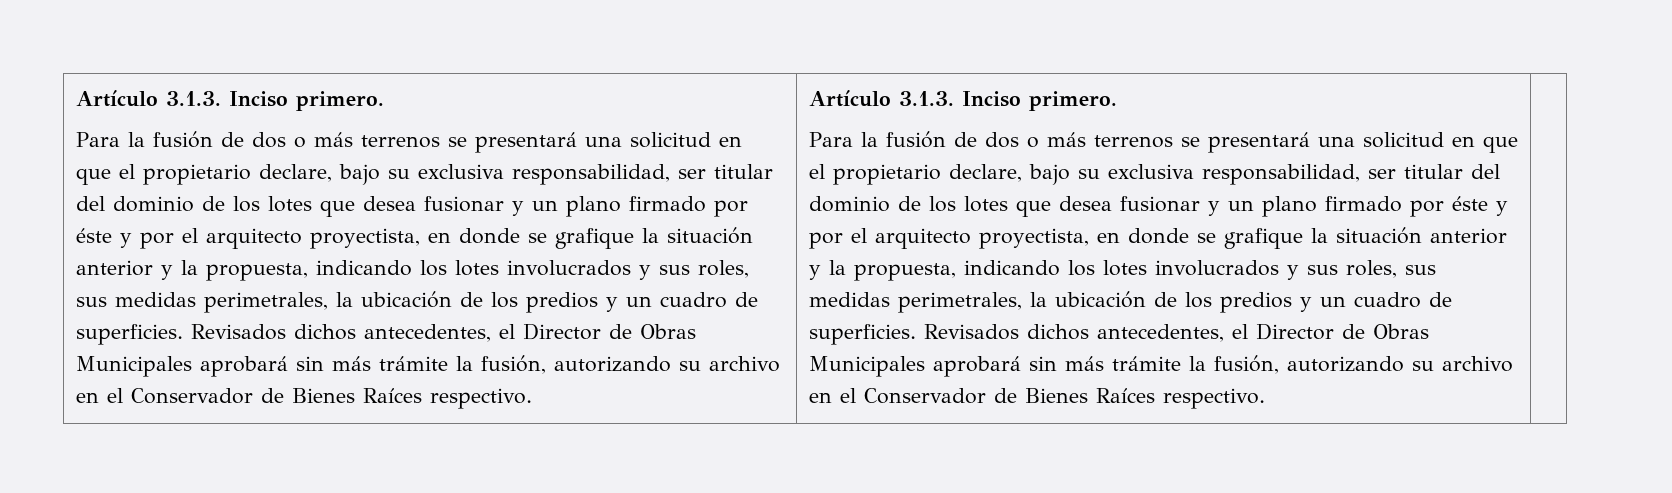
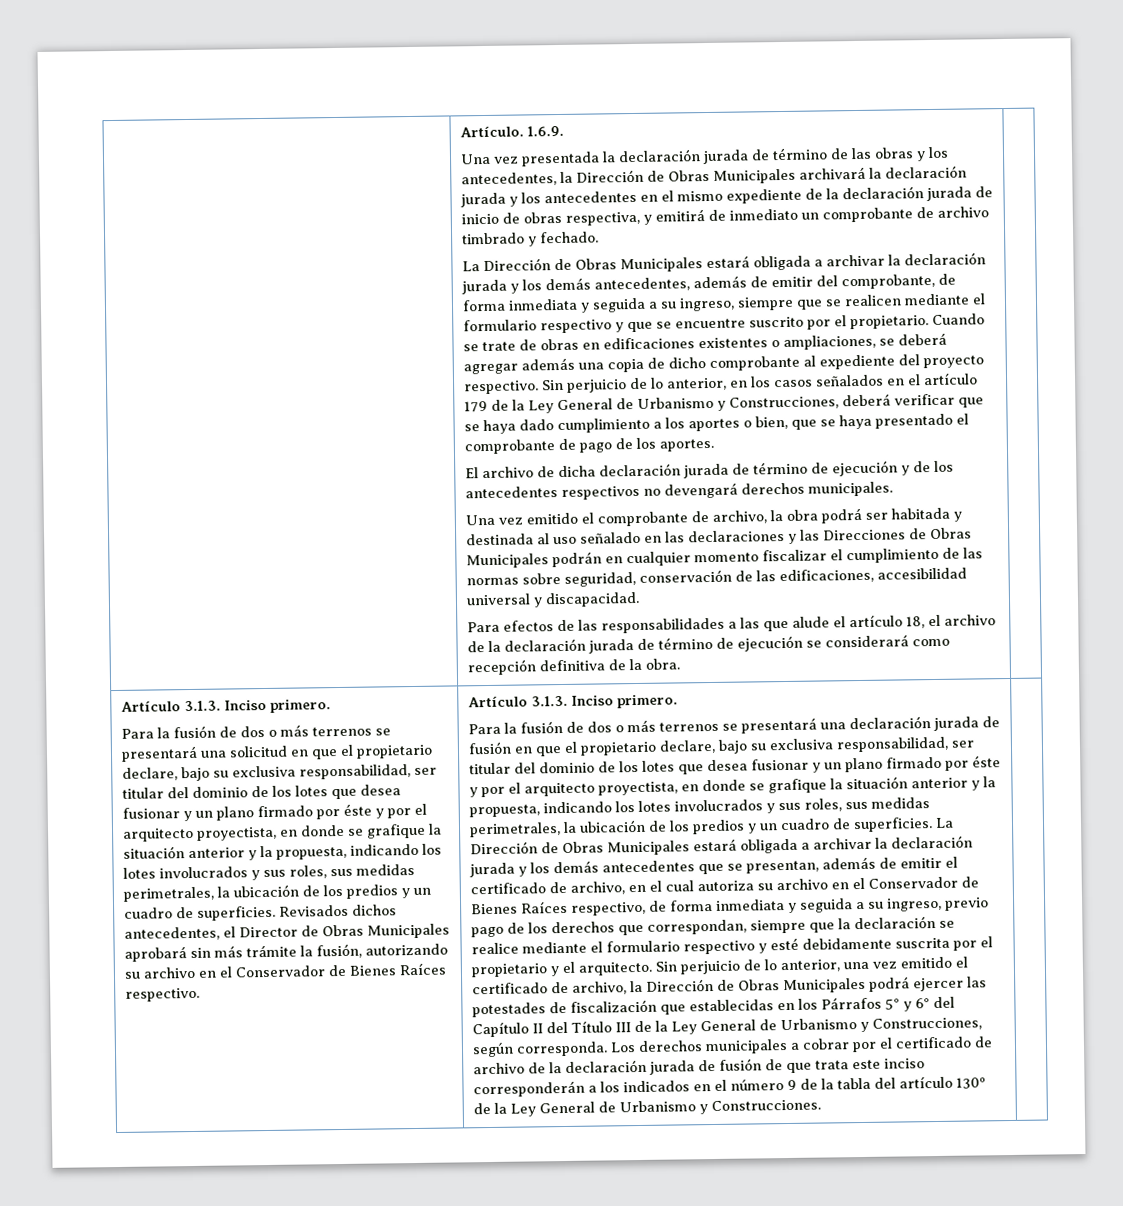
+ Artículo. 1.6.9.
+ Una vez presentada la declaración jurada de término de las obras y los antecedentes, la Dirección de Obras Municipales archivará la declaración jurada y los antecedentes en el mismo expediente de la declaración jurada de inicio de obras respectiva, y emitirá de inmediato un comprobante de archivo timbrado y fechado.
+ La Dirección de Obras Municipales estará obligada a archivar la declaración jurada y los demás antecedentes, además de emitir del comprobante, de forma inmediata y seguida a su ingreso, siempre que se realicen mediante el formulario respectivo y que se encuentre suscrito por el propietario. Cuando se trate de obras en edificaciones existentes o ampliaciones, se deberá agregar además una copia de dicho comprobante al expediente del proyecto respectivo. Sin perjuicio de lo anterior, en los casos señalados en el artículo 179 de la Ley General de Urbanismo y Construcciones, deberá verificar que se haya dado cumplimiento a los aportes o bien, que se haya presentado el comprobante de pago de los aportes.
+ El archivo de dicha declaración jurada de término de ejecución y de los antecedentes respectivos no devengará derechos municipales.
+ Una vez emitido el comprobante de archivo, la obra podrá ser habitada y destinada al uso señalado en las declaraciones y las Direcciones de Obras Municipales podrán en cualquier momento fiscalizar el cumplimiento de las normas sobre seguridad, conservación de las edificaciones, accesibilidad universal y discapacidad.
+ Para efectos de las responsabilidades a las que alude el artículo 18, el archivo de la declaración jurada de término de ejecución se considerará como recepción definitiva de la obra.
  Revisados dichos antecedentes, el Director de Obras Municipales aprobará sin más trámite la fusión, autorizando su archivo en el Conservador de Bienes Raíces respectivo. | Artículo 3.1.3. Inciso primero.
- Para la fusión de dos o más terrenos se presentará una solicitud en que el propietario declare, bajo su exclusiva responsabilidad, ser titular del dominio de los lotes que desea fusionar y un plano firmado por éste y por el arquitecto proyectista, en donde se grafique la situación anterior y la propuesta, indicando los lotes involucrados y sus roles, sus medidas perimetrales, la ubicación de los predios y un cuadro de superficies. Revisados dichos antecedentes, el Director de Obras Municipales aprobará sin más trámite la fusión, autorizando su archivo en el Conservador de Bienes Raíces respectivo.
+ Para la fusión de dos o más terrenos se presentará una declaración jurada de fusión en que el propietario declare, bajo su exclusiva responsabilidad, ser titular del dominio de los lotes que desea fusionar y un plano firmado por éste y por el arquitecto proyectista, en donde se grafique la situación anterior y la propuesta, indicando los lotes involucrados y sus roles, sus medidas perimetrales, la ubicación de los predios y un cuadro de superficies. La Dirección de Obras Municipales estará obligada a archivar la declaración jurada y los demás antecedentes que se presentan, además de emitir el certificado de archivo, en el cual autoriza su archivo en el Conservador de Bienes Raíces respectivo, de forma inmediata y seguida a su ingreso, previo pago de los derechos que correspondan, siempre que la declaración se realice mediante el formulario respectivo y esté debidamente suscrita por el propietario y el arquitecto. Sin perjuicio de lo anterior, una vez emitido el certificado de archivo, la Dirección de Obras Municipales podrá ejercer las potestades de fiscalización que establecidas en los Párrafos 5° y 6° del Capítulo II del Título III de la Ley General de Urbanismo y Construcciones, según corresponda. Los derechos municipales a cobrar por el certificado de archivo de la declaración jurada de fusión de que trata este inciso corresponderán a los indicados en el número 9 de la tabla del artículo 130º de la Ley General de Urbanismo y Construcciones.

